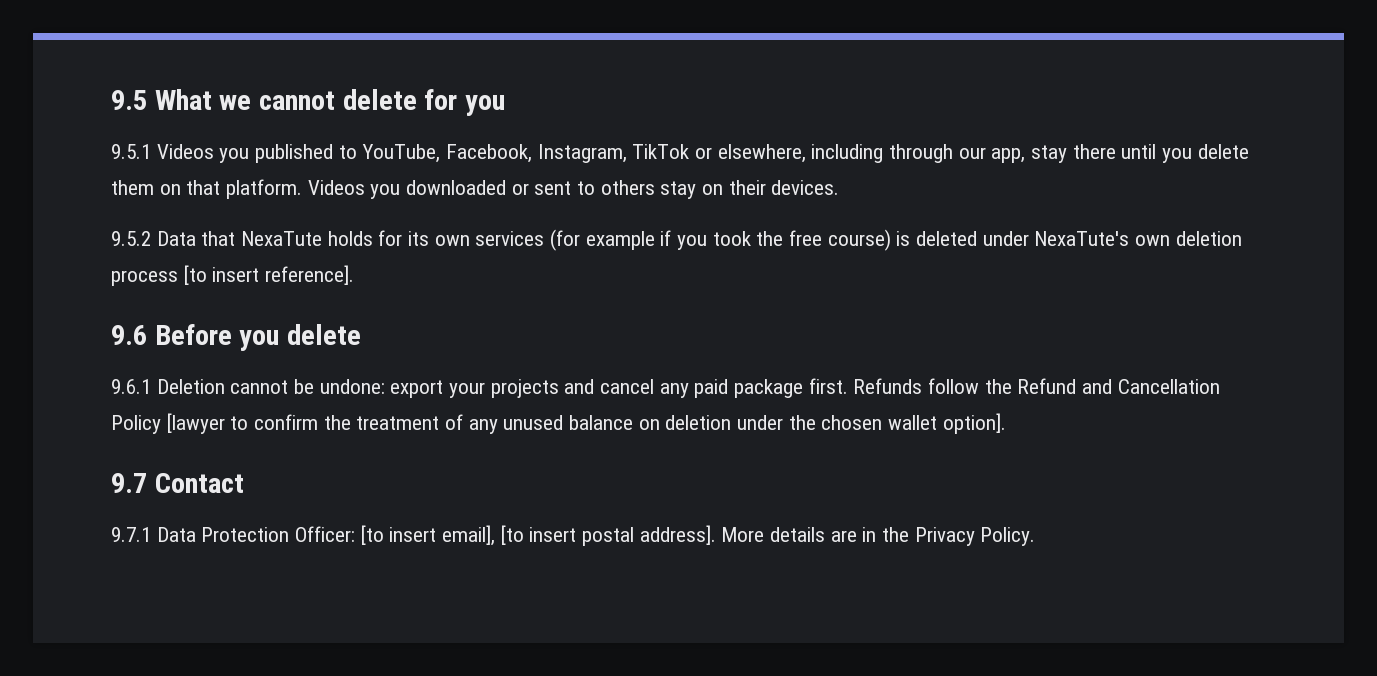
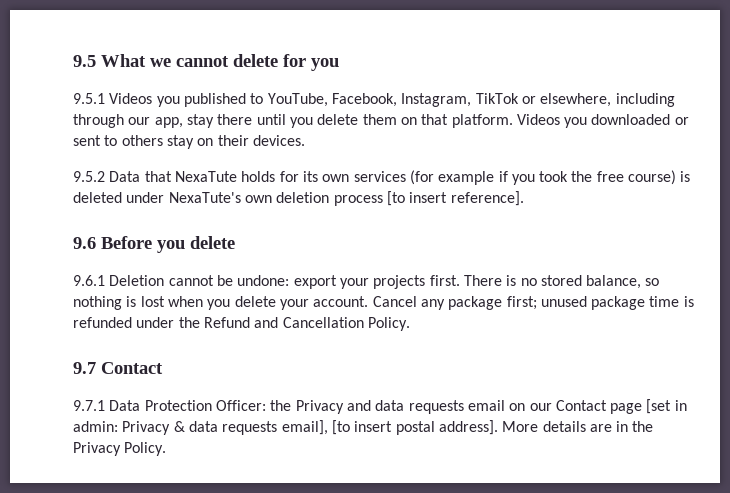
- 9.6.1 Deletion cannot be undone: export your projects and cancel any paid package first. Refunds follow the Refund and Cancellation Policy [lawyer to confirm the treatment of any unused balance on deletion under the chosen wallet option].
+ 9.6.1 Deletion cannot be undone: export your projects first. There is no stored balance, so nothing is lost when you delete your account. Cancel any package first; unused package time is refunded under the Refund and Cancellation Policy.
- 9.7.1 Data Protection Officer: [to insert email], [to insert postal address].
+ 9.7.1 Data Protection Officer: the Privacy and data requests email on our Contact page [set in admin: Privacy & data requests email], [to insert postal address].

